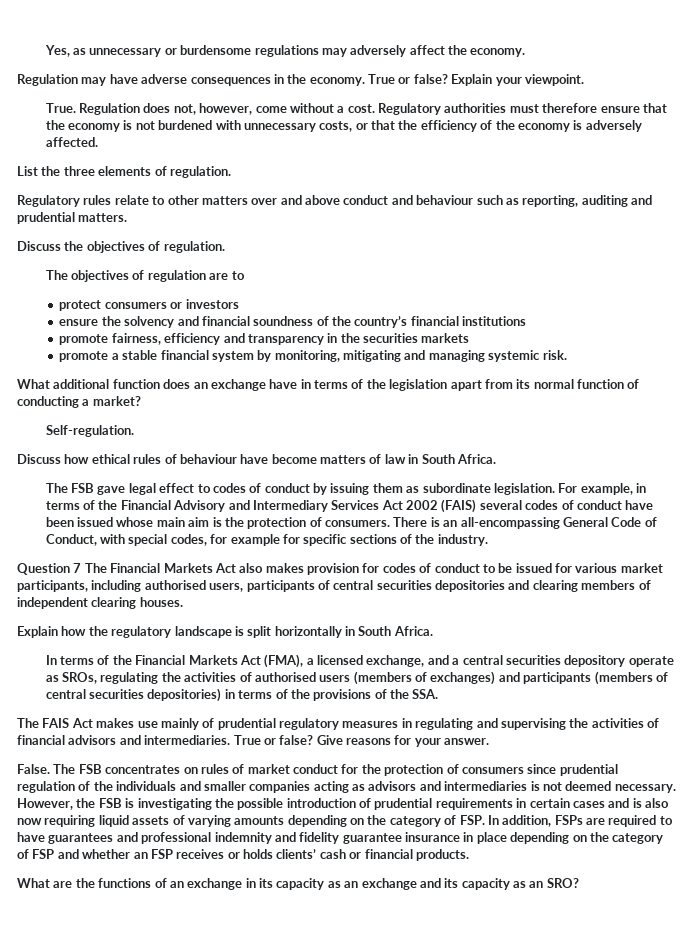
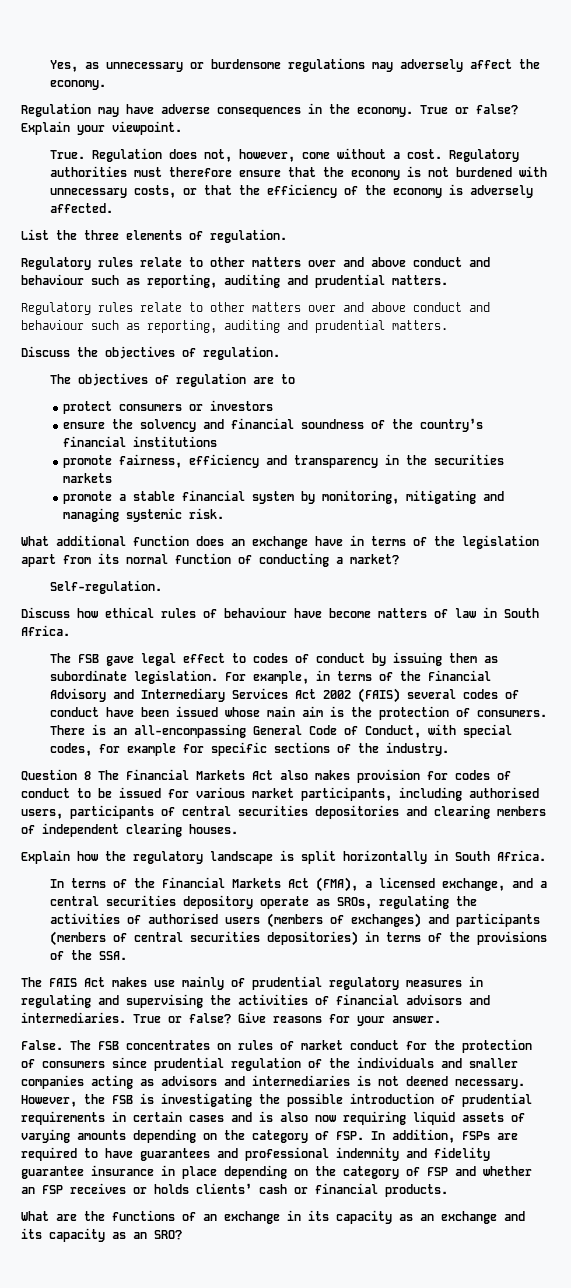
  List the three elements of regulation.
+ Regulatory rules relate to other matters over and above conduct and behaviour such as reporting, auditing and prudential matters.
- Question 7 The Financial Markets Act also makes provision for codes of conduct to be issued for various market participants, including authorised users, participants of central securities depositories and clearing members of independent clearing houses.
+ Question 8 The Financial Markets Act also makes provision for codes of conduct to be issued for various market participants, including authorised users, participants of central securities depositories and clearing members of independent clearing houses.

